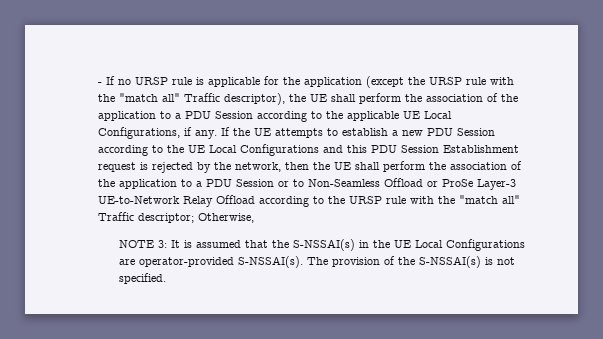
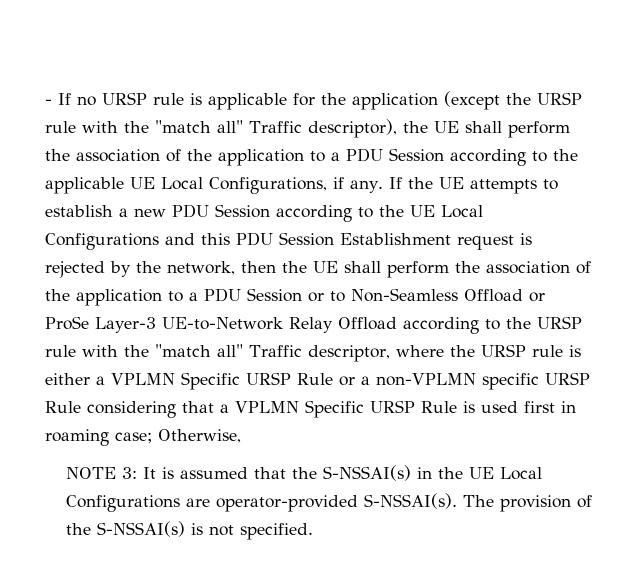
- If the UE attempts to establish a new PDU Session according to the UE Local Configurations and this PDU Session Establishment request is rejected by the network, then the UE shall perform the association of the application to a PDU Session or to Non-Seamless Offload or ProSe Layer-3 UE-to-Network Relay Offload according to the URSP rule with the "match all" Traffic descriptor;
+ If the UE attempts to establish a new PDU Session according to the UE Local Configurations and this PDU Session Establishment request is rejected by the network, then the UE shall perform the association of the application to a PDU Session or to Non-Seamless Offload or ProSe Layer-3 UE-to-Network Relay Offload according to the URSP rule with the "match all" Traffic descriptor, where the URSP rule is either a VPLMN Specific URSP Rule or a non-VPLMN specific URSP Rule considering that a VPLMN Specific URSP Rule is used first in roaming case;

